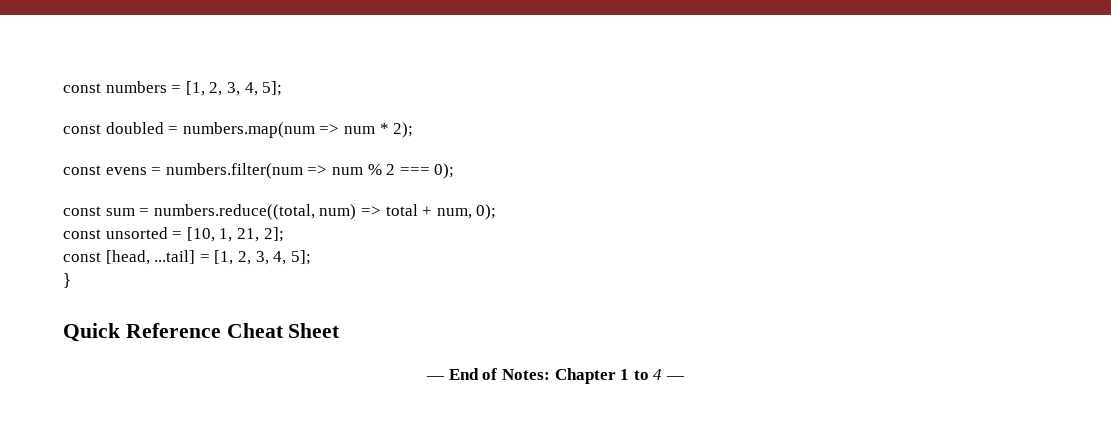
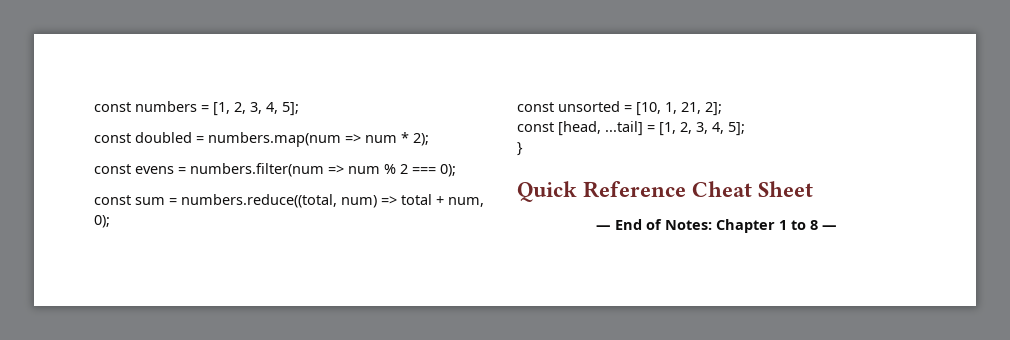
- — End of Notes: Chapter 1 to 4 —
+ — End of Notes: Chapter 1 to 8 —

